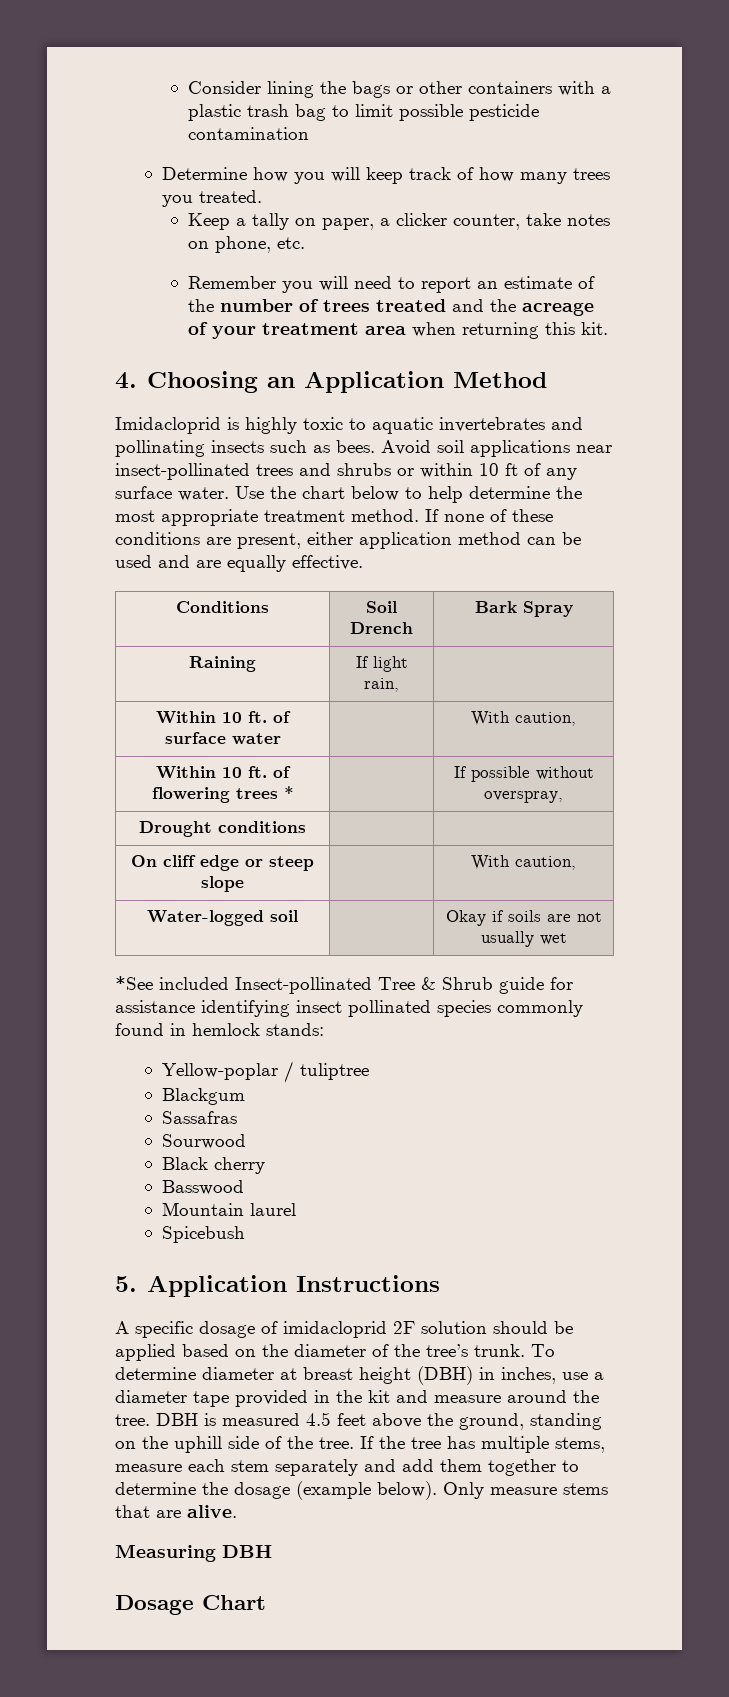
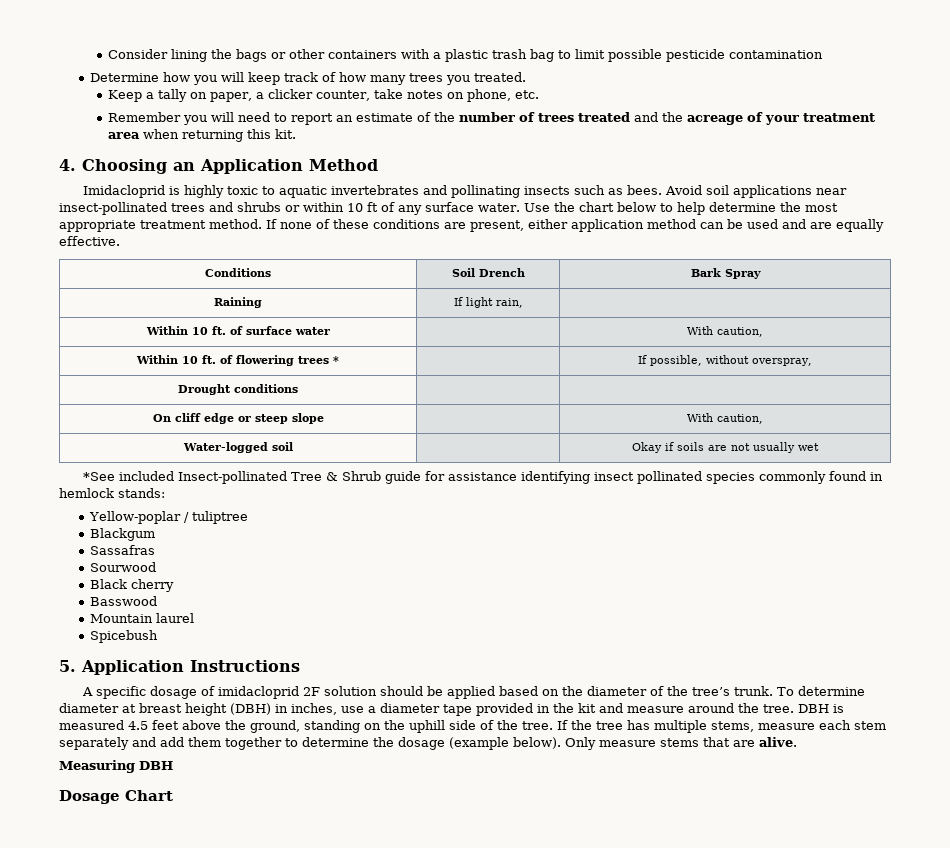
- Within 10 ft. of flowering trees * | | If possible without overspray,
+ Within 10 ft. of flowering trees * | | If possible, without overspray,

